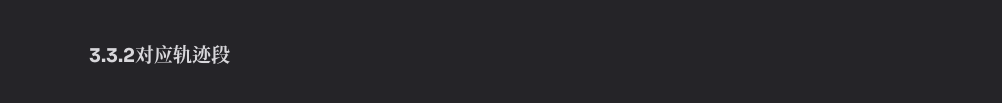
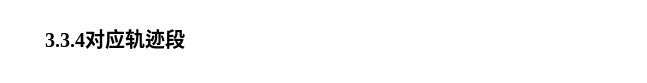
- 3.3.2对应轨迹段
+ 3.3.4对应轨迹段

